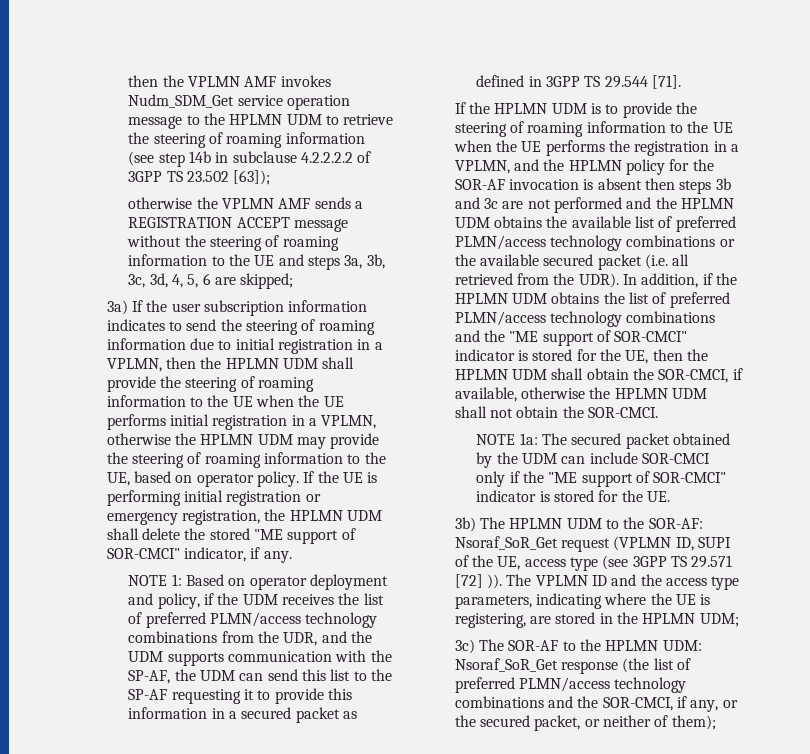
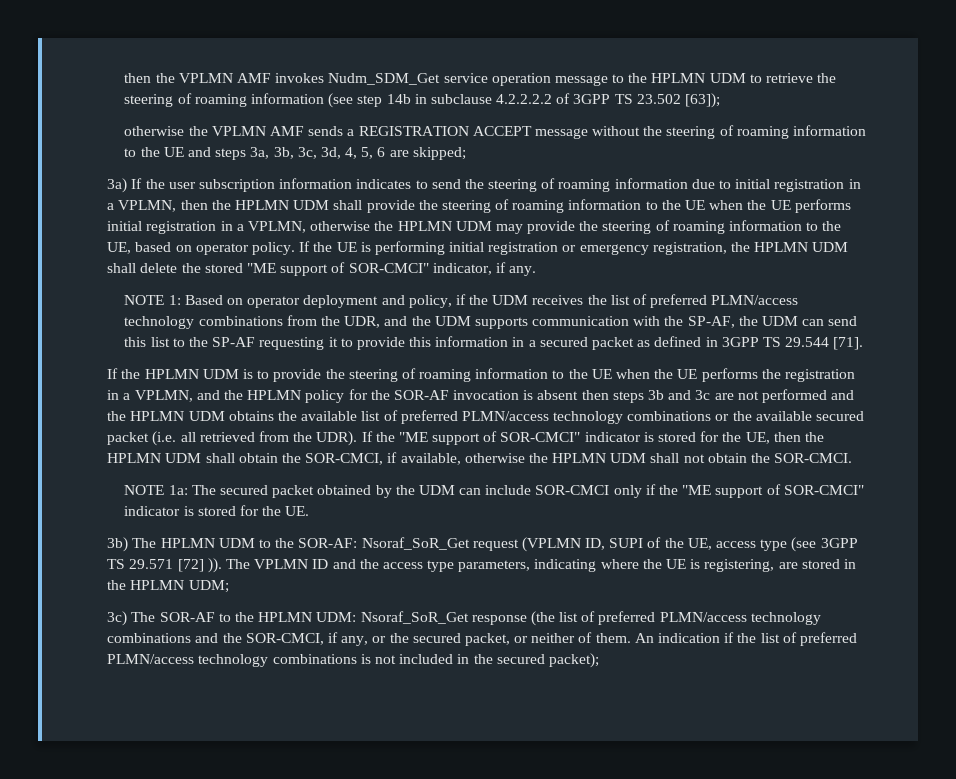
- In addition, if the HPLMN UDM obtains the list of preferred PLMN/access technology combinations and the "ME support of SOR-CMCI" indicator is stored for the UE, then the HPLMN UDM shall obtain the SOR-CMCI, if available, otherwise the HPLMN UDM shall not obtain the SOR-CMCI.
+ If the "ME support of SOR-CMCI" indicator is stored for the UE, then the HPLMN UDM shall obtain the SOR-CMCI, if available, otherwise the HPLMN UDM shall not obtain the SOR-CMCI.
- 3c) The SOR-AF to the HPLMN UDM: Nsoraf_SoR_Get response (the list of preferred PLMN/access technology combinations and the SOR-CMCI, if any, or the secured packet, or neither of them);
+ 3c) The SOR-AF to the HPLMN UDM: Nsoraf_SoR_Get response (the list of preferred PLMN/access technology combinations and the SOR-CMCI, if any, or the secured packet, or neither of them. An indication if the list of preferred PLMN/access technology combinations is not included in the secured packet);

